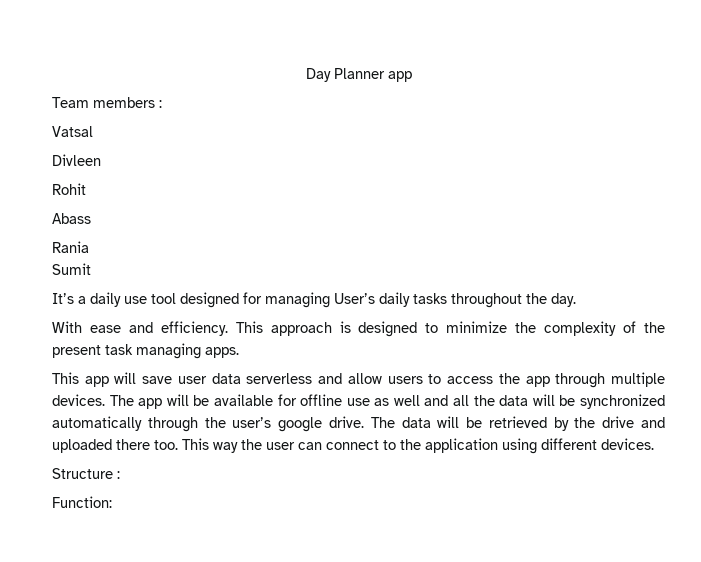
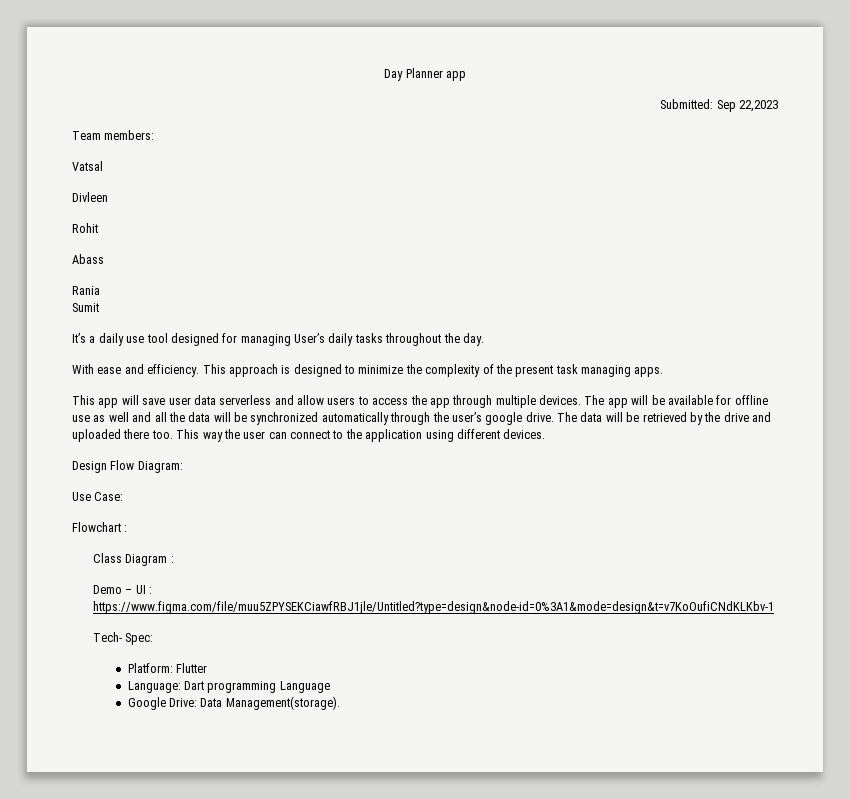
+ Submitted: Sep 22,2023
- Team members :
+ Team members:
- Structure :
- Function:
+ Design Flow Diagram:
+ Use Case:
+ Flowchart :
+ Class Diagram :
+ Demo – UI : https://www.figma.com/file/muu5ZPYSEKCiawfRBJ1jle/Untitled?type=design&node-id=0%3A1&mode=design&t=v7KoOufiCNdKLKbv-1
+ Tech- Spec:
+ Platform: Flutter
+ Language: Dart programming Language
+ Google Drive: Data Management(storage).

